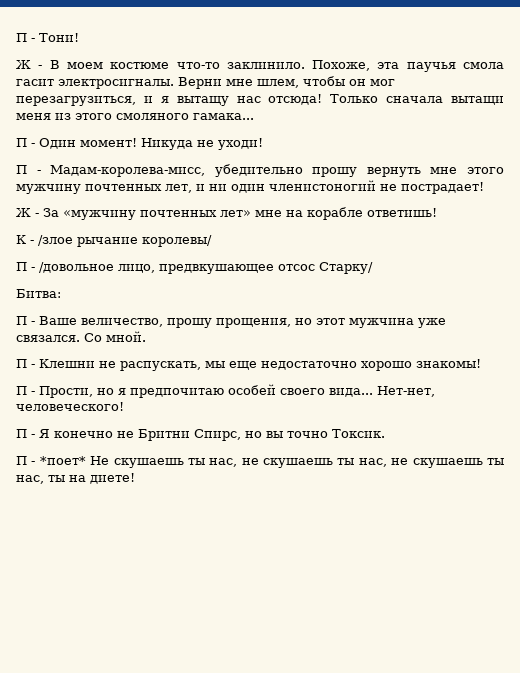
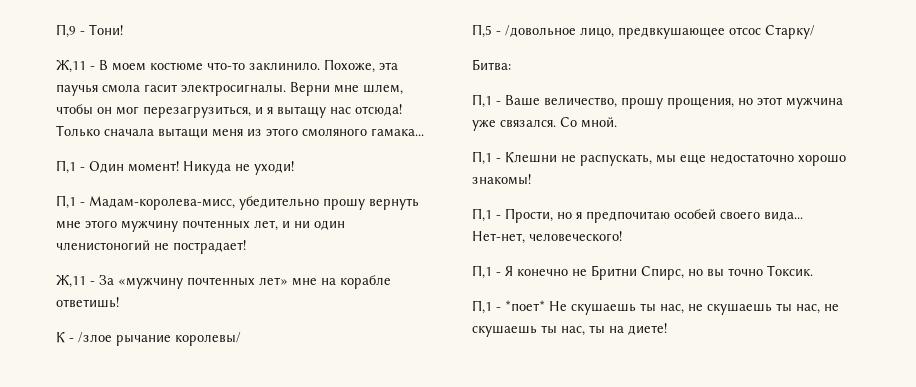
- П - Тони!
+ П,9 - Тони!
- Ж - В моем костюме что-то заклинило.
+ Ж,11 - В моем костюме что-то заклинило.
- П - Один момент!
+ П,1 - Один момент!
- П - Мадам-королева-мисс, убедительно прошу вернуть мне этого мужчину почтенных лет, и ни один членистоногий не пострадает!
+ П,1 - Мадам-королева-мисс, убедительно прошу вернуть мне этого мужчину почтенных лет, и ни один членистоногий не пострадает!
- Ж - За «мужчину почтенных лет» мне на корабле ответишь!
+ Ж,11 - За «мужчину почтенных лет» мне на корабле ответишь!
- П - /довольное лицо, предвкушающее отсос Старку/
+ П,5 - /довольное лицо, предвкушающее отсос Старку/
- П - Ваше величество, прошу прощения, но этот мужчина уже связался.
+ П,1 - Ваше величество, прошу прощения, но этот мужчина уже связался.
- П - Клешни не распускать, мы еще недостаточно хорошо знакомы!
+ П,1 - Клешни не распускать, мы еще недостаточно хорошо знакомы!
- П - Прости, но я предпочитаю особей своего вида...
+ П,1 - Прости, но я предпочитаю особей своего вида...
- П - Я конечно не Бритни Спирс, но вы точно Токсик.
+ П,1 - Я конечно не Бритни Спирс, но вы точно Токсик.
- П - *поет* Не скушаешь ты нас, не скушаешь ты нас, не скушаешь ты нас, ты на диете!
+ П,1 - *поет* Не скушаешь ты нас, не скушаешь ты нас, не скушаешь ты нас, ты на диете!

